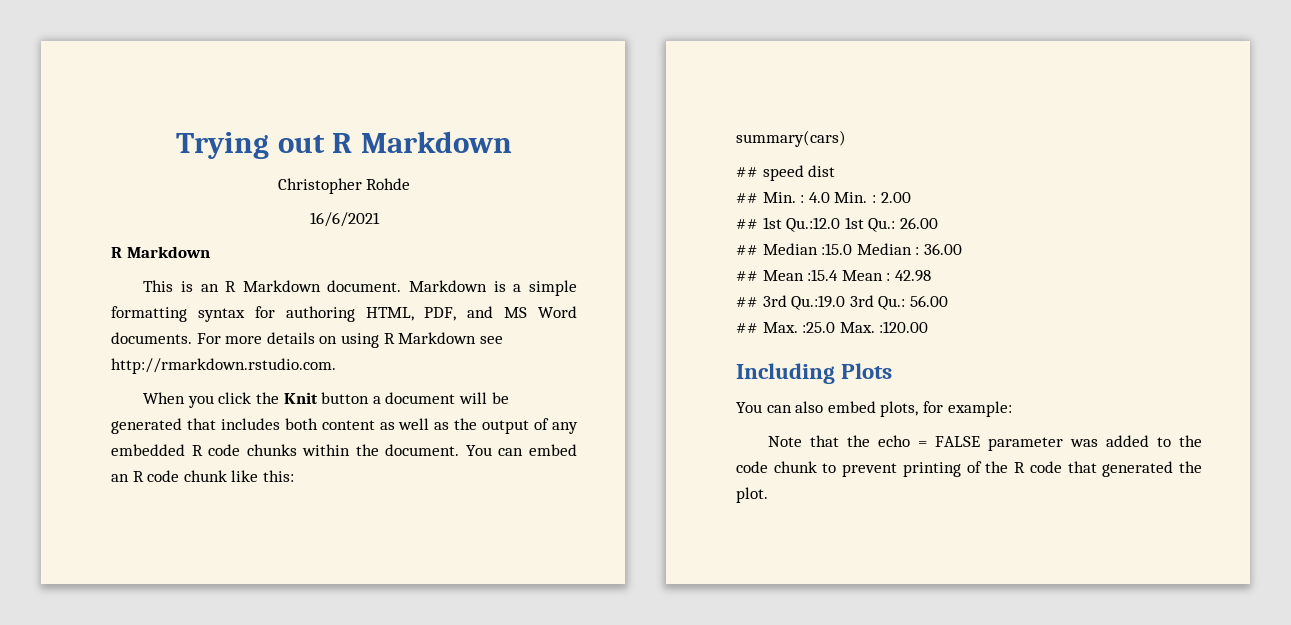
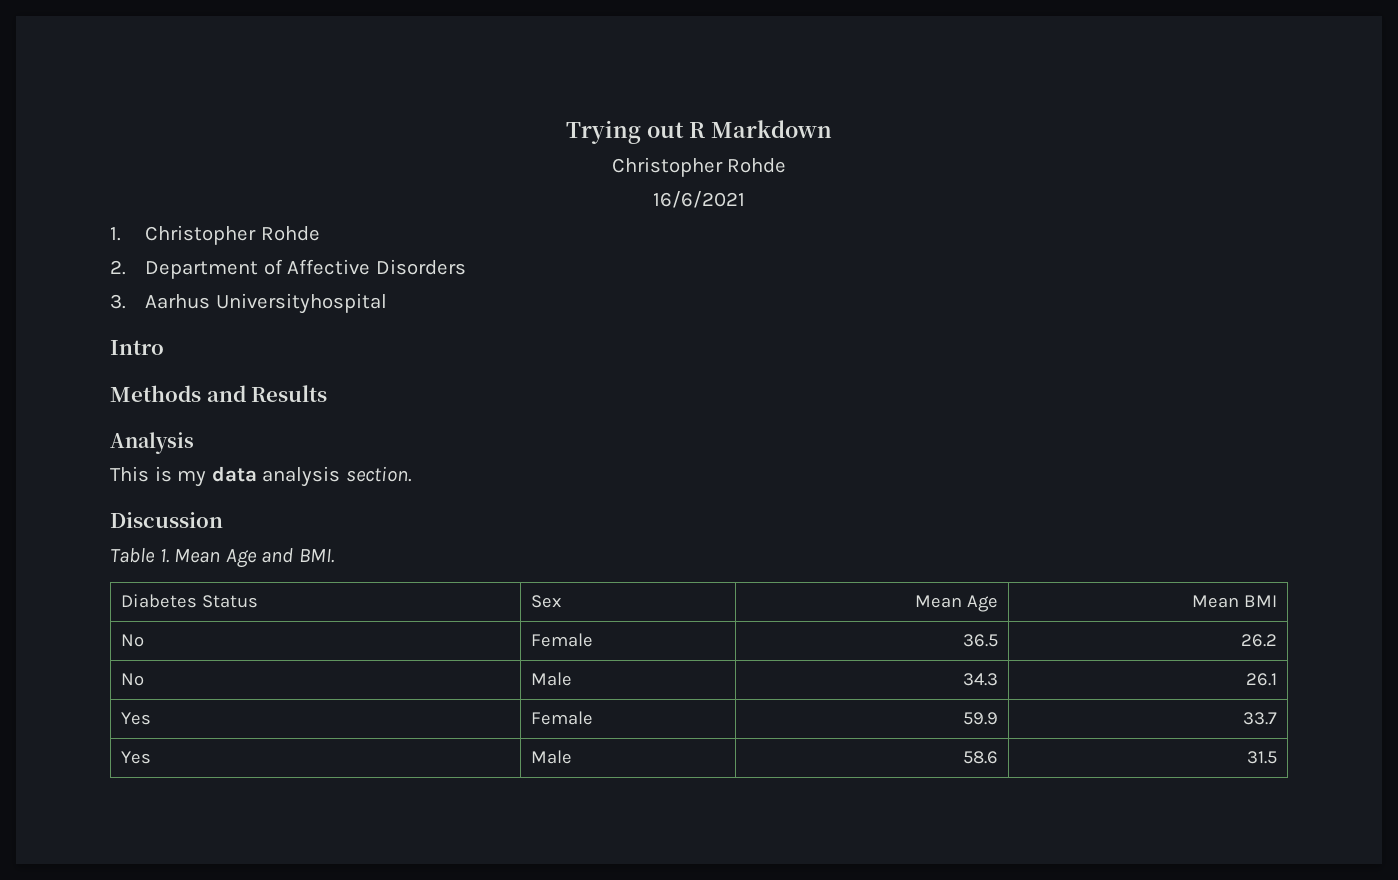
  16/6/2021
- R Markdown
- This is an R Markdown document. Markdown is a simple formatting syntax for authoring HTML, PDF, and MS Word documents. For more details on using R Markdown see http://rmarkdown.rstudio.com.
- When you click the Knit button a document will be generated that includes both content as well as the output of any embedded R code chunks within the document. You can embed an R code chunk like this:
- summary(cars)
- ## speed dist
- ## Min. : 4.0 Min. : 2.00
- ## 1st Qu.:12.0 1st Qu.: 26.00
- ## Median :15.0 Median : 36.00
- ## Mean :15.4 Mean : 42.98
- ## 3rd Qu.:19.0 3rd Qu.: 56.00
- ## Max. :25.0 Max. :120.00
- Including Plots
- You can also embed plots, for example:
- Note that the echo = FALSE parameter was added to the code chunk to prevent printing of the R code that generated the plot.
+ 1. Christopher Rohde
+ 2. Department of Affective Disorders
+ 3. Aarhus Universityhospital
+ Intro
+ Methods and Results
+ Analysis
+ This is my data analysis section.
+ Discussion
+ Table 1. Mean Age and BMI.
+ Diabetes Status | Sex | Mean Age | Mean BMI
+ No | Female | 36.5 | 26.2
+ No | Male | 34.3 | 26.1
+ Yes | Female | 59.9 | 33.7
+ Yes | Male | 58.6 | 31.5

